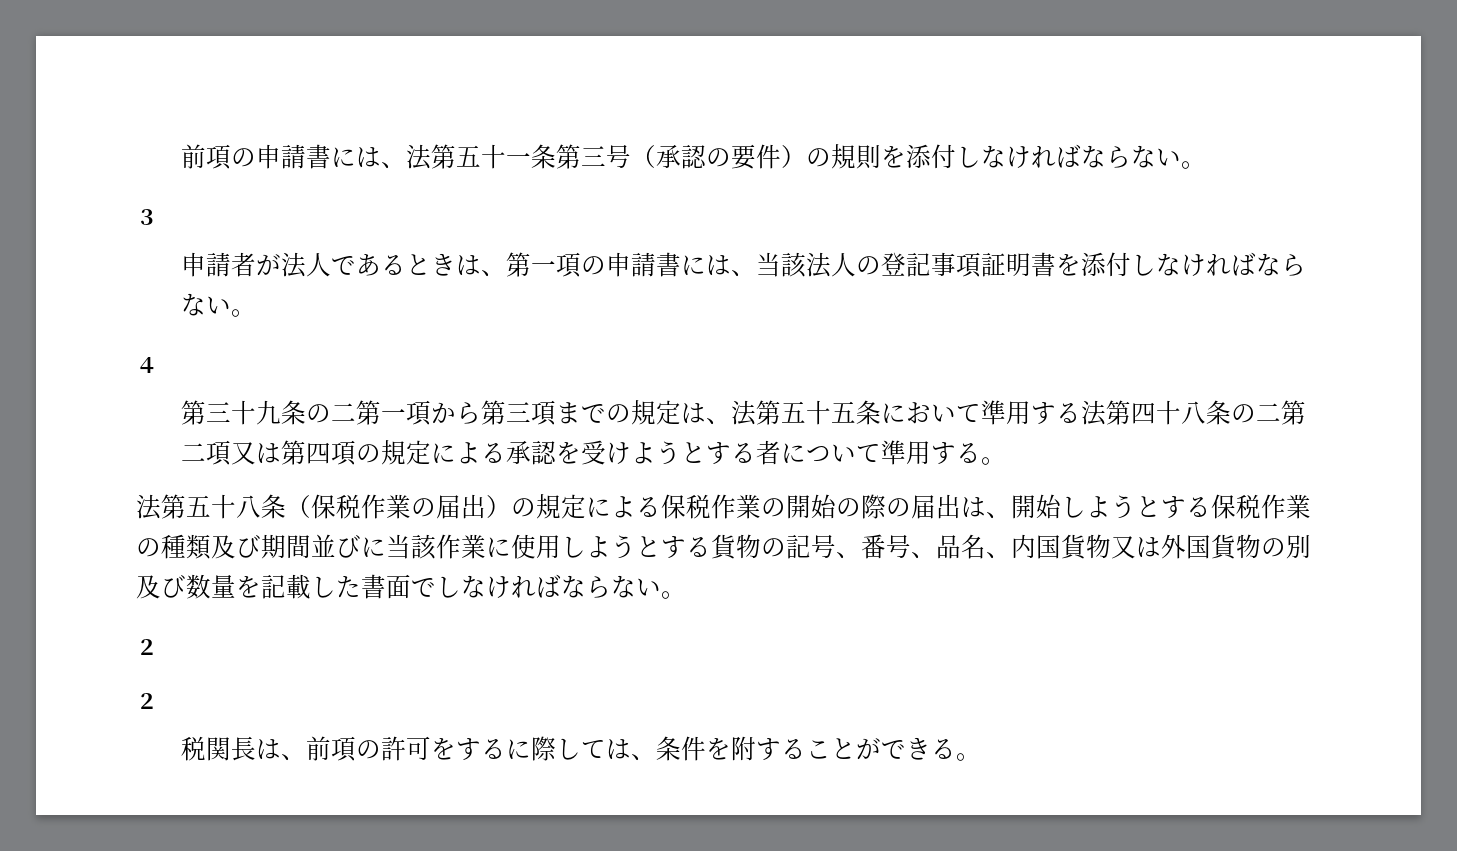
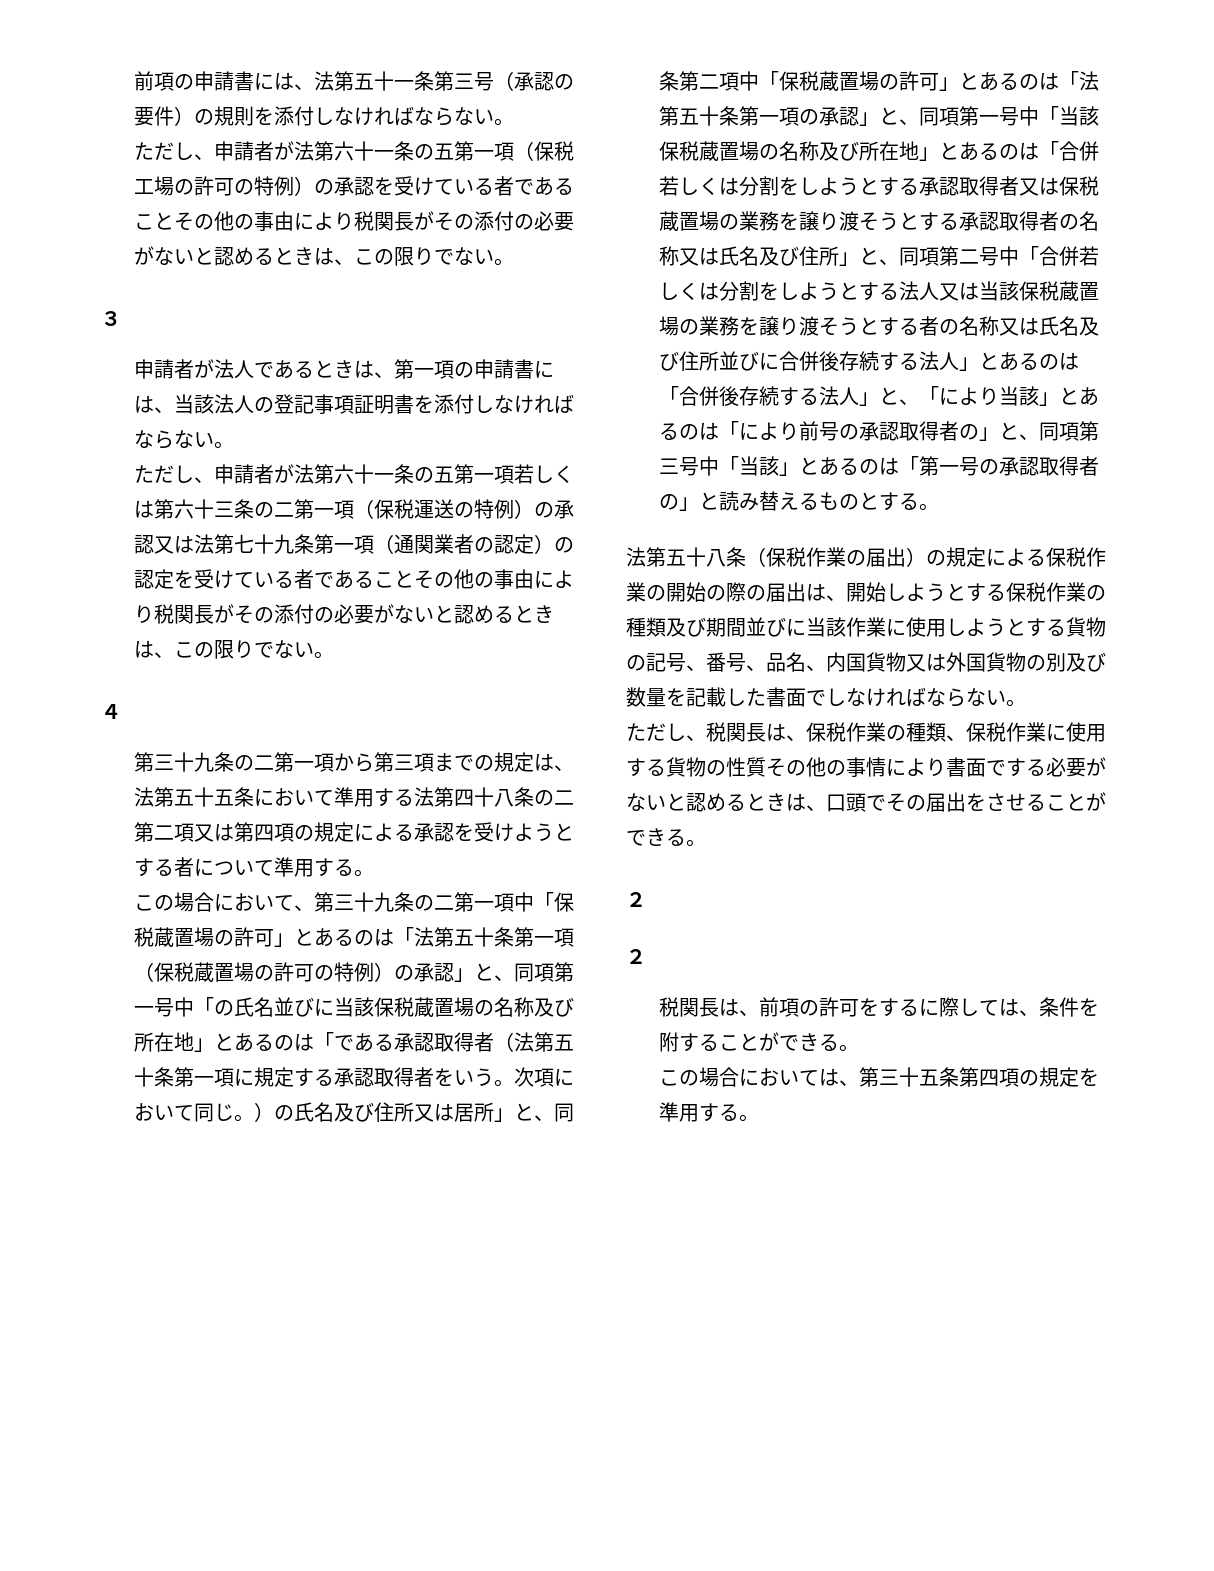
+ ただし、申請者が法第六十一条の五第一項（保税工場の許可の特例）の承認を受けている者であることその他の事由により税関長がその添付の必要がないと認めるときは、この限りでない。
+ ただし、申請者が法第六十一条の五第一項若しくは第六十三条の二第一項（保税運送の特例）の承認又は法第七十九条第一項（通関業者の認定）の認定を受けている者であることその他の事由により税関長がその添付の必要がないと認めるときは、この限りでない。
+ この場合において、第三十九条の二第一項中「保税蔵置場の許可」とあるのは「法第五十条第一項（保税蔵置場の許可の特例）の承認」と、同項第一号中「の氏名並びに当該保税蔵置場の名称及び所在地」とあるのは「である承認取得者（法第五十条第一項に規定する承認取得者をいう。次項において同じ。）の氏名及び住所又は居所」と、同条第二項中「保税蔵置場の許可」とあるのは「法第五十条第一項の承認」と、同項第一号中「当該保税蔵置場の名称及び所在地」とあるのは「合併若しくは分割をしようとする承認取得者又は保税蔵置場の業務を譲り渡そうとする承認取得者の名称又は氏名及び住所」と、同項第二号中「合併若しくは分割をしようとする法人又は当該保税蔵置場の業務を譲り渡そうとする者の名称又は氏名及び住所並びに合併後存続する法人」とあるのは「合併後存続する法人」と、「により当該」とあるのは「により前号の承認取得者の」と、同項第三号中「当該」とあるのは「第一号の承認取得者の」と読み替えるものとする。
+ ただし、税関長は、保税作業の種類、保税作業に使用する貨物の性質その他の事情により書面でする必要がないと認めるときは、口頭でその届出をさせることができる。
+ この場合においては、第三十五条第四項の規定を準用する。

